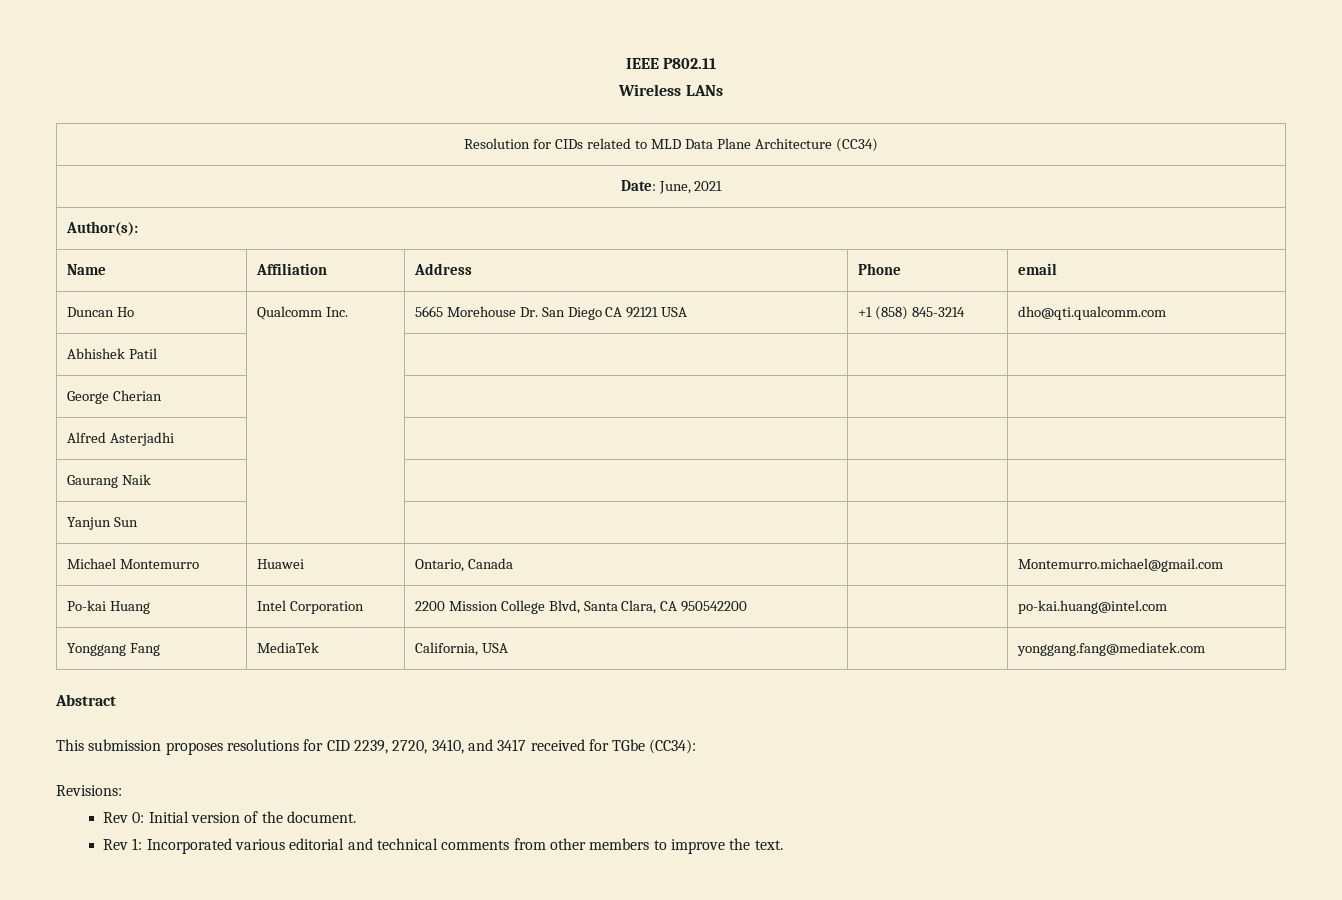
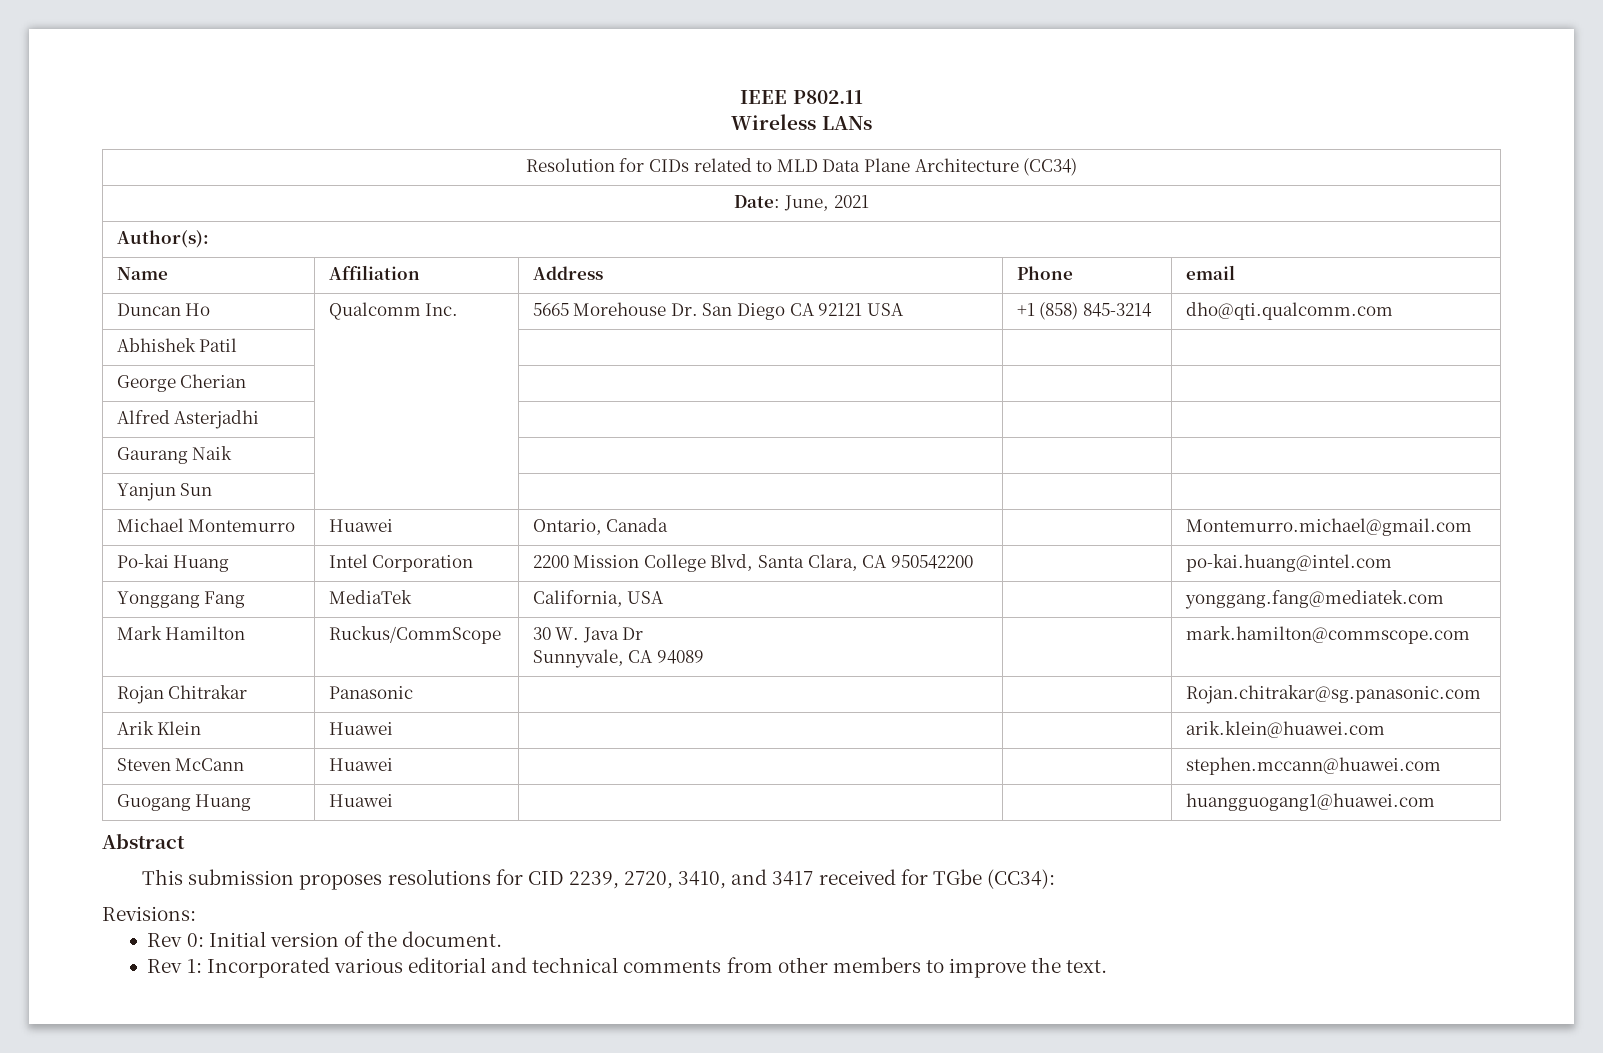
+ Mark Hamilton | Ruckus/CommScope | 30 W. Java Dr
+ Sunnyvale, CA 94089 | | mark.hamilton@commscope.com
+ Rojan Chitrakar | Panasonic | | | Rojan.chitrakar@sg.panasonic.com
+ Arik Klein | Huawei | | | arik.klein@huawei.com
+ Steven McCann | Huawei | | | stephen.mccann@huawei.com
+ Guogang Huang | Huawei | | | huangguogang1@huawei.com

